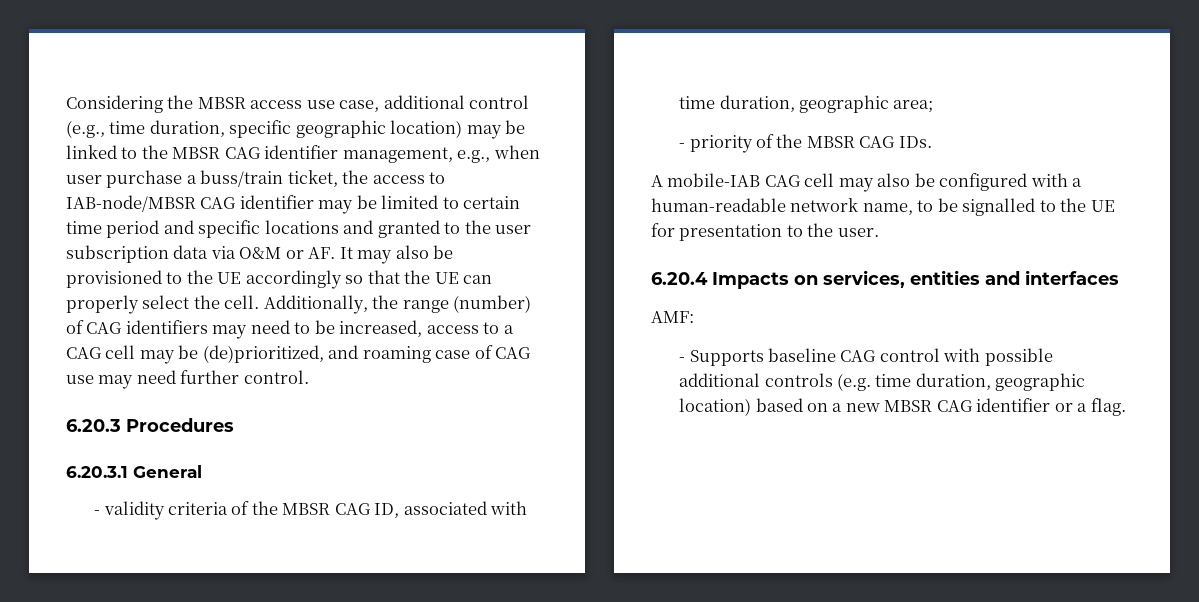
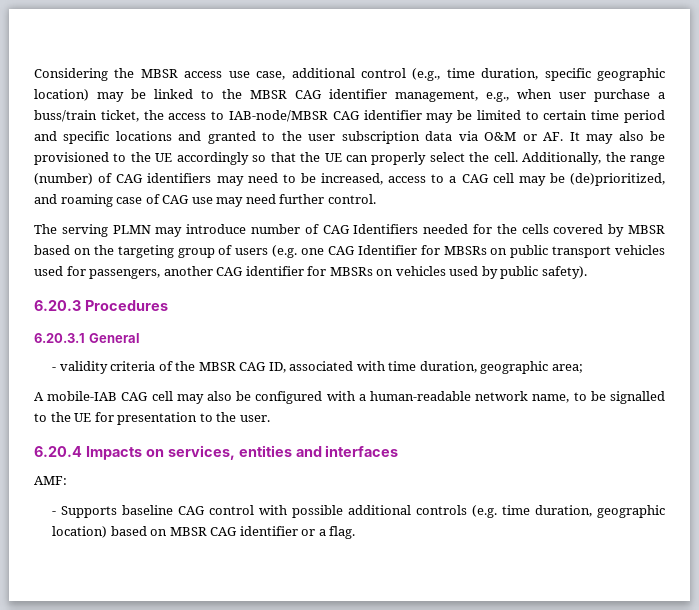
+ The serving PLMN may introduce number of CAG Identifiers needed for the cells covered by MBSR based on the targeting group of users (e.g. one CAG Identifier for MBSRs on public transport vehicles used for passengers, another CAG identifier for MBSRs on vehicles used by public safety).
- - priority of the MBSR CAG IDs.
- - Supports baseline CAG control with possible additional controls (e.g. time duration, geographic location) based on a new MBSR CAG identifier or a flag.
+ - Supports baseline CAG control with possible additional controls (e.g. time duration, geographic location) based on MBSR CAG identifier or a flag.

